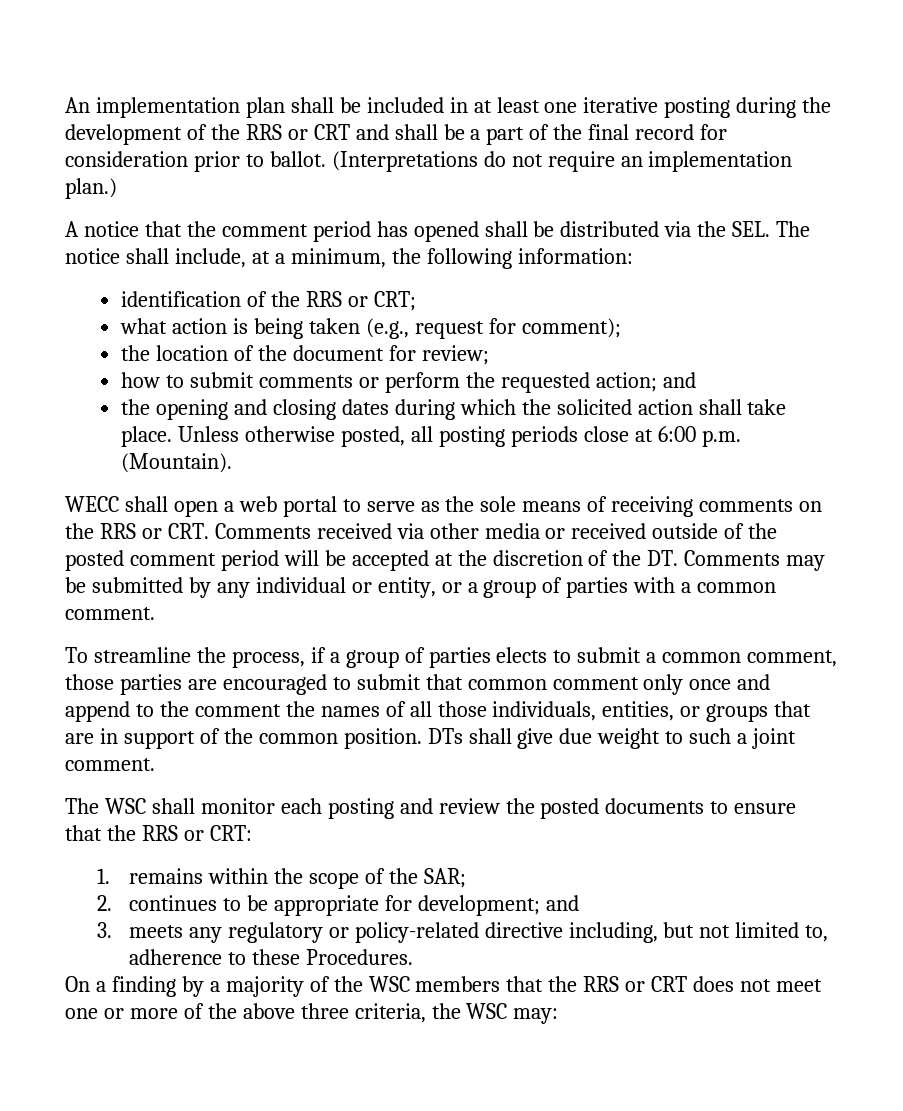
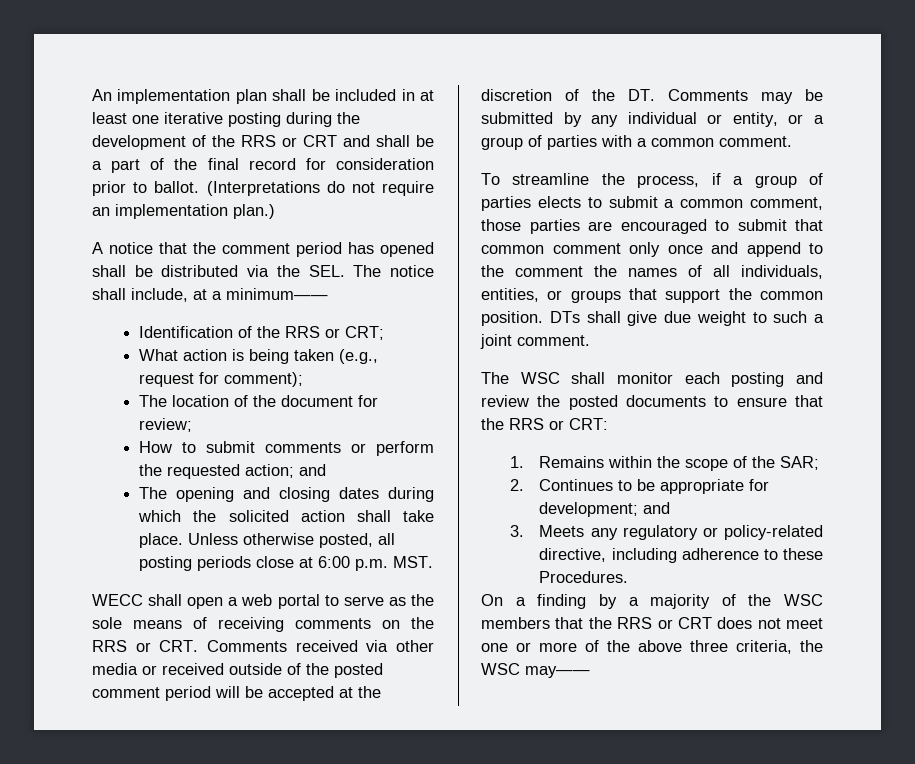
- A notice that the comment period has opened shall be distributed via the SEL. The notice shall include, at a minimum, the following information:
- identification of the RRS or CRT;
+ A notice that the comment period has opened shall be distributed via the SEL. The notice shall include, at a minimum——
+ Identification of the RRS or CRT;
- what action is being taken (e.g., request for comment);
+ What action is being taken (e.g., request for comment);
- the location of the document for review;
+ The location of the document for review;
- how to submit comments or perform the requested action; and
+ How to submit comments or perform the requested action; and
- the opening and closing dates during which the solicited action shall take place.
+ The opening and closing dates during which the solicited action shall take place.
- Unless otherwise posted, all posting periods close at 6:00 p.m. (Mountain).
+ Unless otherwise posted, all posting periods close at 6:00 p.m. MST.
- To streamline the process, if a group of parties elects to submit a common comment, those parties are encouraged to submit that common comment only once and append to the comment the names of all those individuals, entities, or groups that are in support of the common position.
+ To streamline the process, if a group of parties elects to submit a common comment, those parties are encouraged to submit that common comment only once and append to the comment the names of all individuals, entities, or groups that support the common position.
- 1. remains within the scope of the SAR;
+ 1. Remains within the scope of the SAR;
- 2. continues to be appropriate for development; and
+ 2. Continues to be appropriate for development; and
- 3. meets any regulatory or policy-related directive including, but not limited to, adherence to these Procedures.
+ 3. Meets any regulatory or policy-related directive, including adherence to these Procedures.
- On a finding by a majority of the WSC members that the RRS or CRT does not meet one or more of the above three criteria, the WSC may:
+ On a finding by a majority of the WSC members that the RRS or CRT does not meet one or more of the above three criteria, the WSC may——

